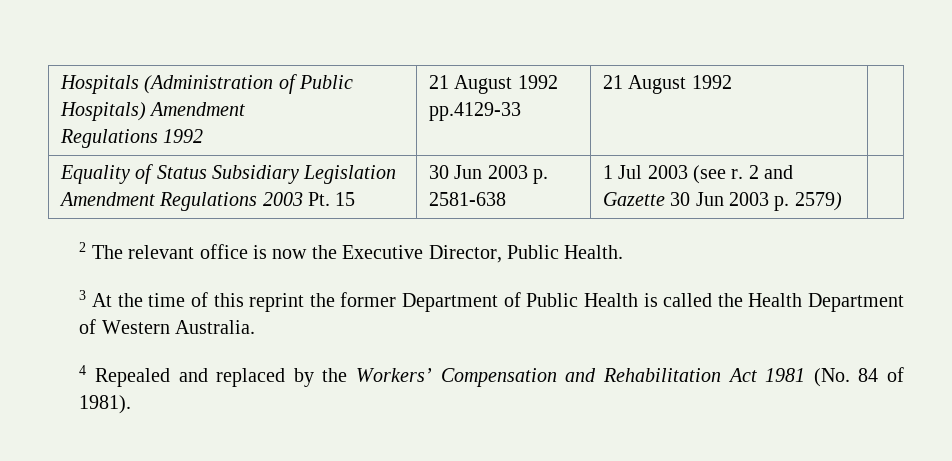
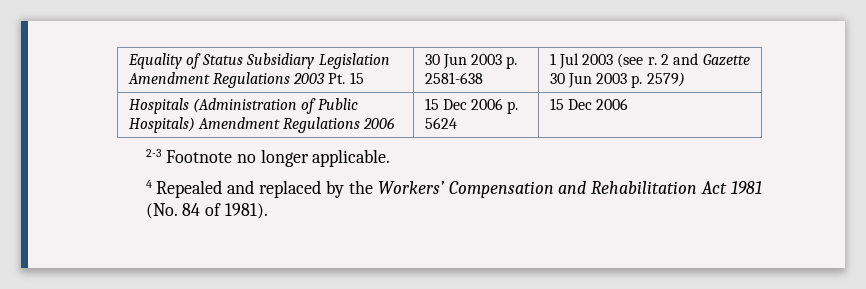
- Hospitals (Administration of Public Hospitals) Amendment
- Regulations 1992 | 21 August 1992 pp.4129-33 | 21 August 1992 |
- Equality of Status Subsidiary Legislation Amendment Regulations 2003 Pt. 15 | 30 Jun 2003 p. 2581-638 | 1 Jul 2003 (see r. 2 and Gazette 30 Jun 2003 p. 2579) |
- 2 The relevant office is now the Executive Director, Public Health.
- 3 At the time of this reprint the former Department of Public Health is called the Health Department of Western Australia.
+ Equality of Status Subsidiary Legislation Amendment Regulations 2003 Pt. 15 | 30 Jun 2003 p. 2581-638 | 1 Jul 2003 (see r. 2 and Gazette 30 Jun 2003 p. 2579)
+ Hospitals (Administration of Public Hospitals) Amendment Regulations 2006 | 15 Dec 2006 p. 5624 | 15 Dec 2006
+ 2-3 Footnote no longer applicable.

